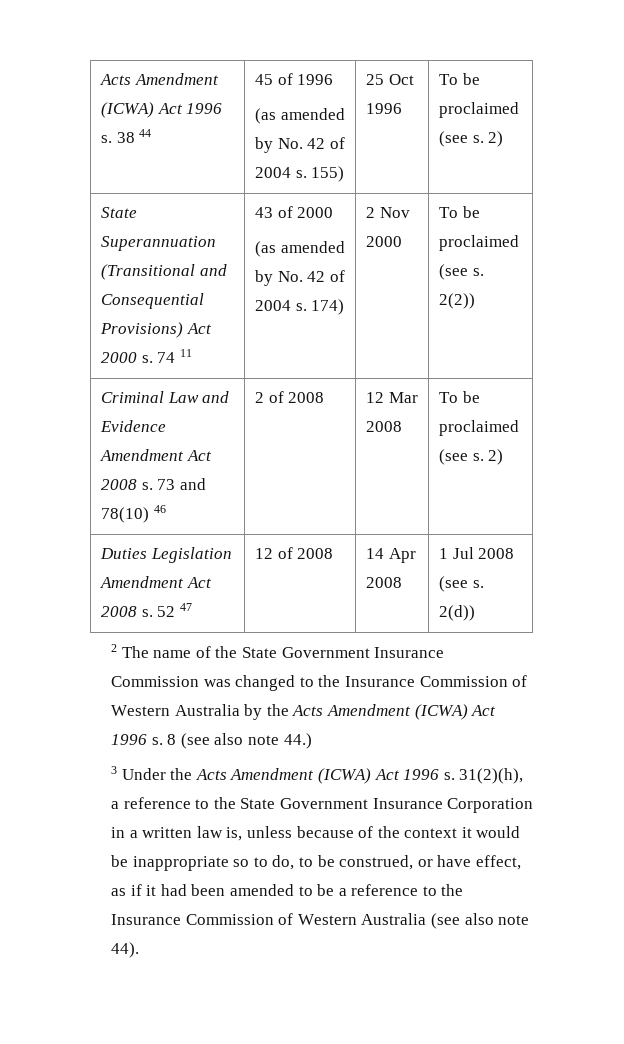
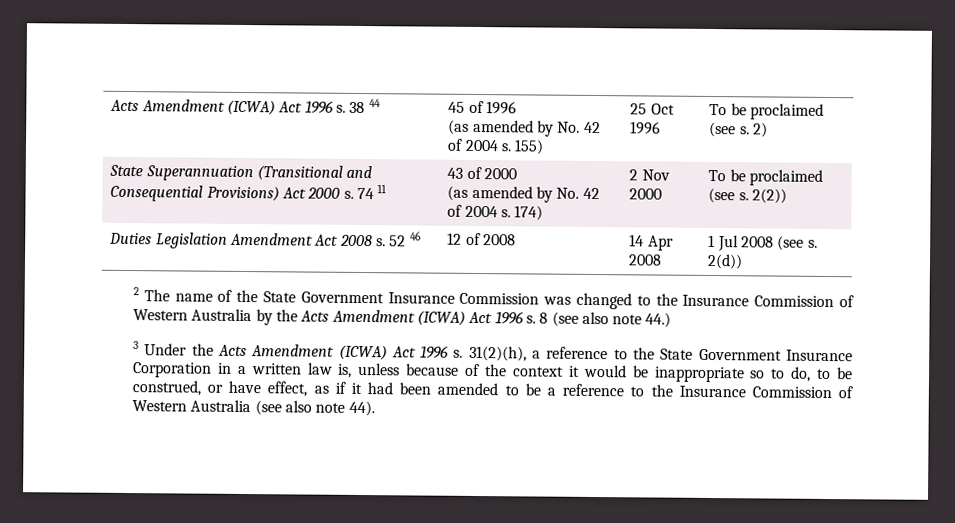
- Criminal Law and Evidence Amendment Act 2008 s. 73 and 78(10) 46 | 2 of 2008 | 12 Mar 2008 | To be proclaimed (see s. 2)
- Duties Legislation Amendment Act 2008 s. 52 47 | 12 of 2008 | 14 Apr 2008 | 1 Jul 2008 (see s. 2(d))
+ Duties Legislation Amendment Act 2008 s. 52 46 | 12 of 2008 | 14 Apr 2008 | 1 Jul 2008 (see s. 2(d))

